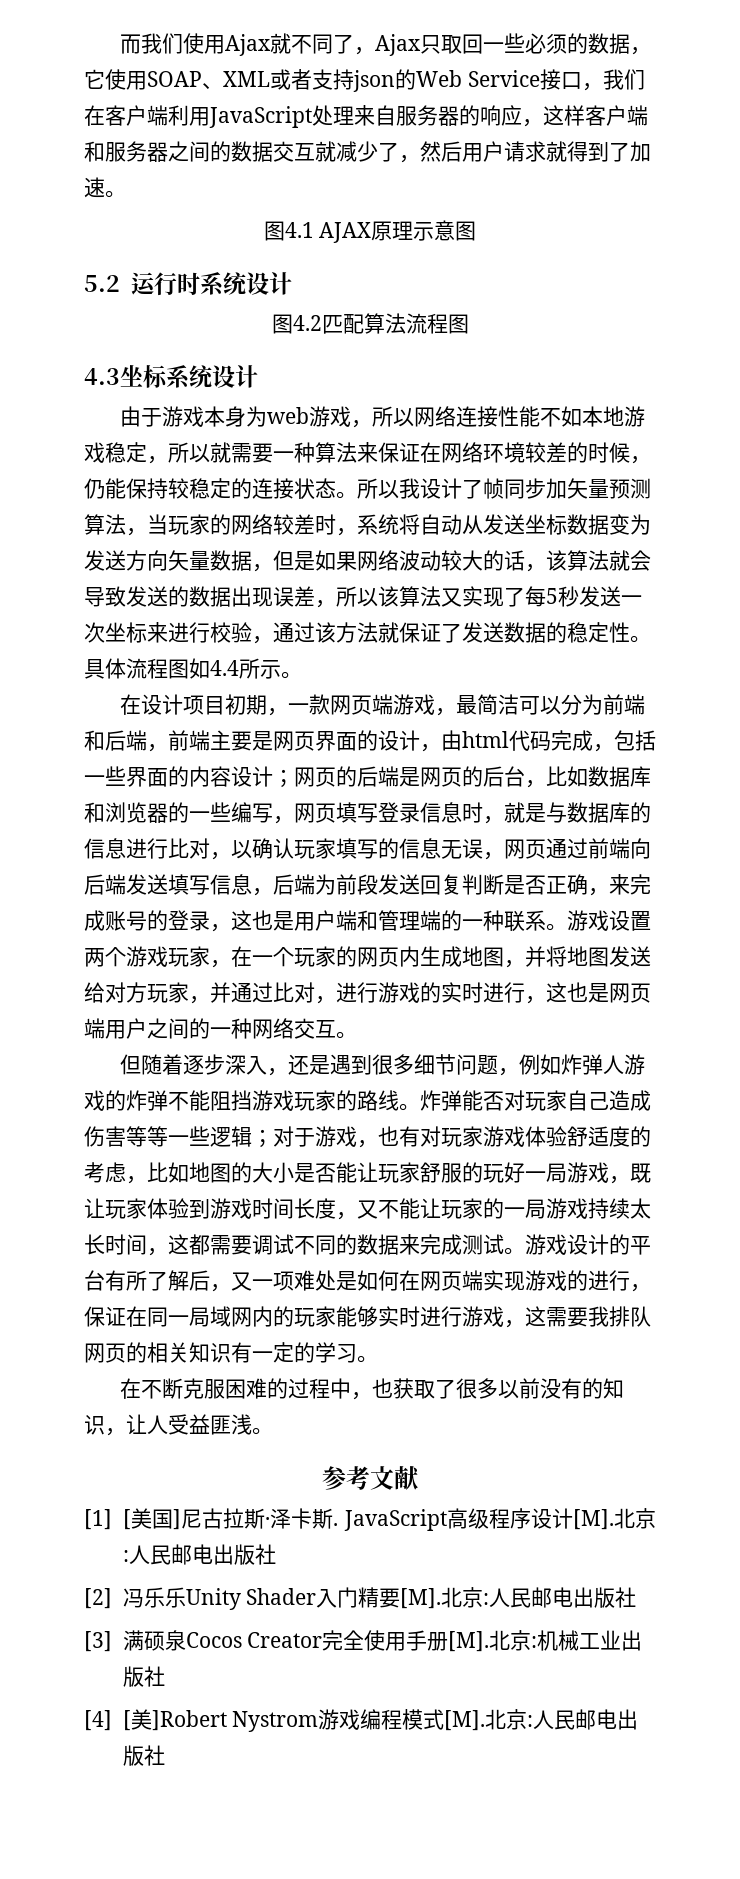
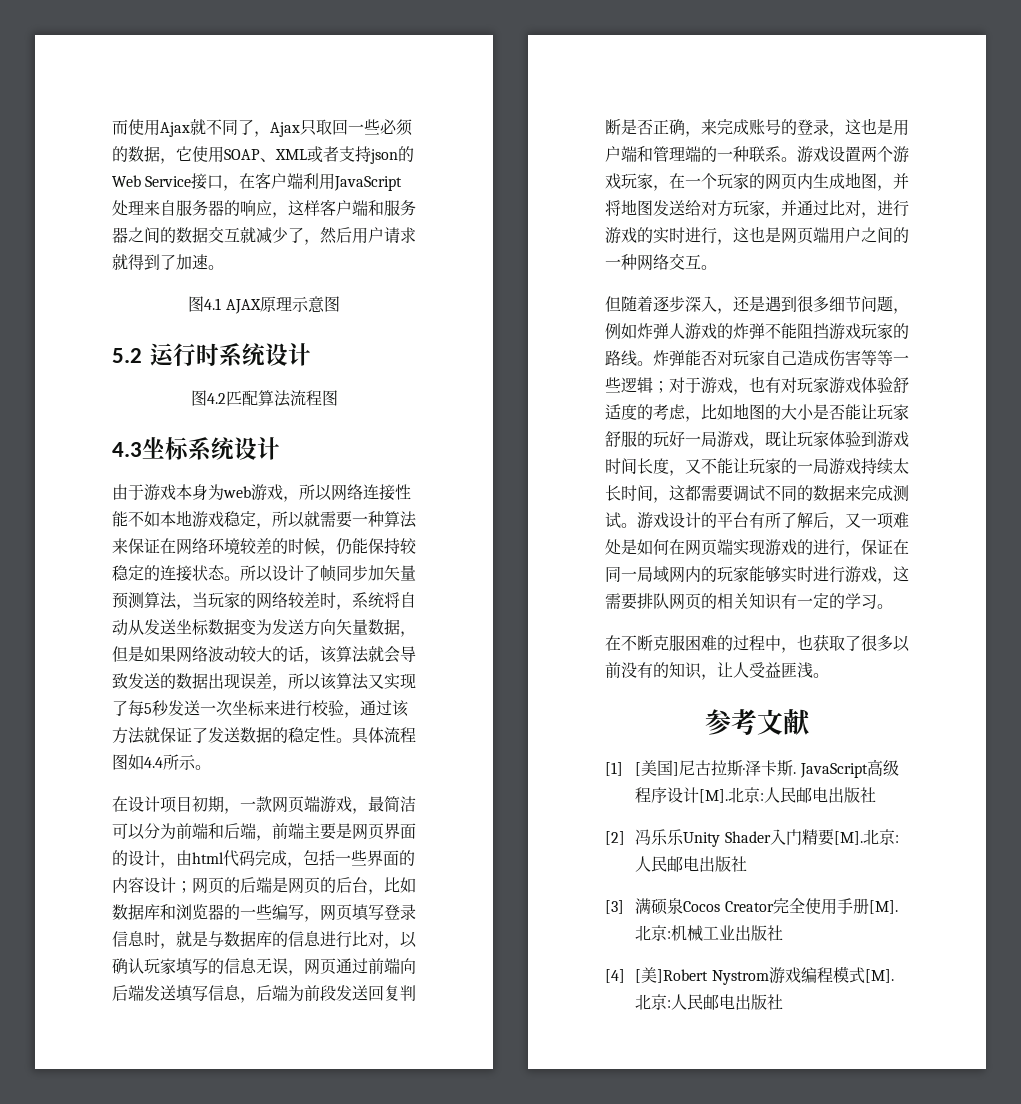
- 而我们使用Ajax就不同了，Ajax只取回一些必须的数据，它使用SOAP、XML或者支持json的Web Service接口，我们在客户端利用JavaScript处理来自服务器的响应，这样客户端和服务器之间的数据交互就减少了，然后用户请求就得到了加速。
+ 而使用Ajax就不同了，Ajax只取回一些必须的数据，它使用SOAP、XML或者支持json的Web Service接口，在客户端利用JavaScript处理来自服务器的响应，这样客户端和服务器之间的数据交互就减少了，然后用户请求就得到了加速。
- 所以我设计了帧同步加矢量预测算法，当玩家的网络较差时，系统将自动从发送坐标数据变为发送方向矢量数据，但是如果网络波动较大的话，该算法就会导致发送的数据出现误差，所以该算法又实现了每5秒发送一次坐标来进行校验，通过该方法就保证了发送数据的稳定性。
+ 所以设计了帧同步加矢量预测算法，当玩家的网络较差时，系统将自动从发送坐标数据变为发送方向矢量数据，但是如果网络波动较大的话，该算法就会导致发送的数据出现误差，所以该算法又实现了每5秒发送一次坐标来进行校验，通过该方法就保证了发送数据的稳定性。
- 游戏设计的平台有所了解后，又一项难处是如何在网页端实现游戏的进行，保证在同一局域网内的玩家能够实时进行游戏，这需要我排队网页的相关知识有一定的学习。
+ 游戏设计的平台有所了解后，又一项难处是如何在网页端实现游戏的进行，保证在同一局域网内的玩家能够实时进行游戏，这需要排队网页的相关知识有一定的学习。

